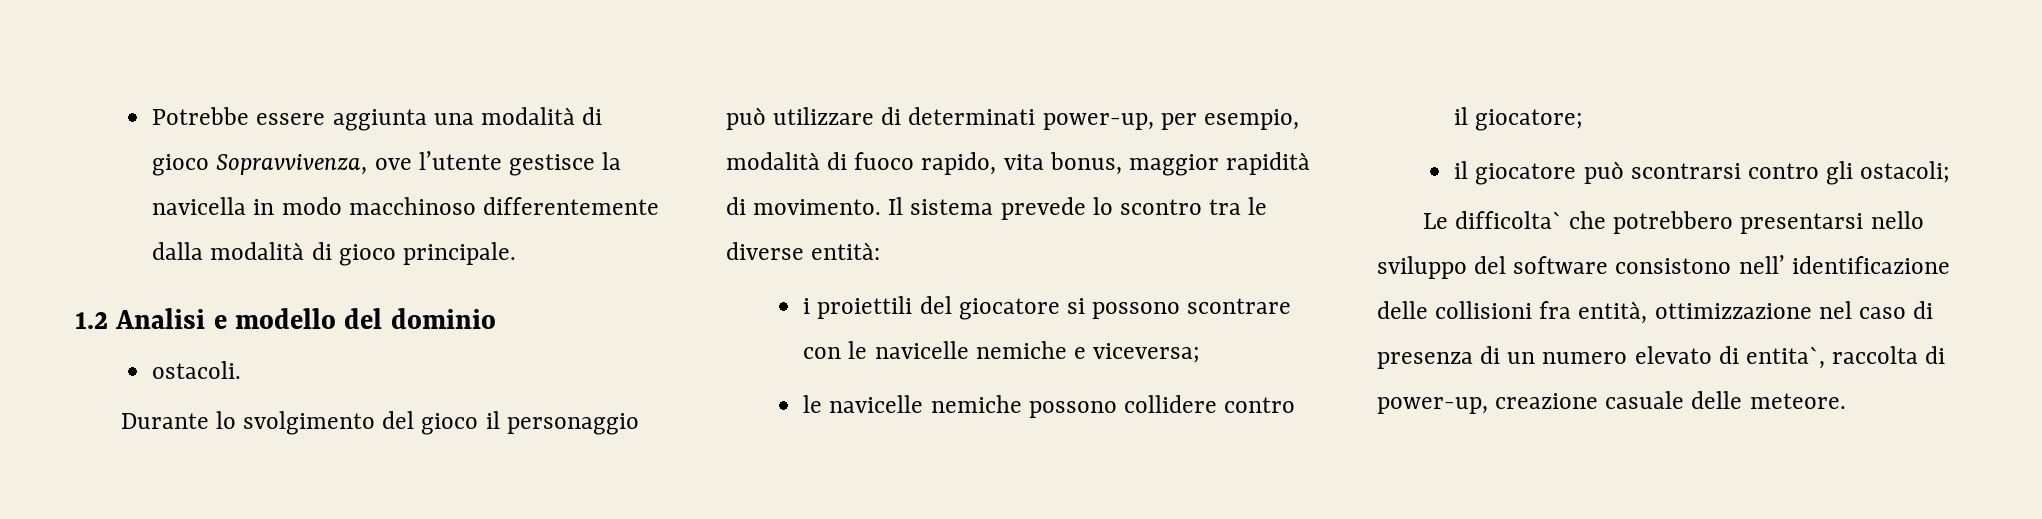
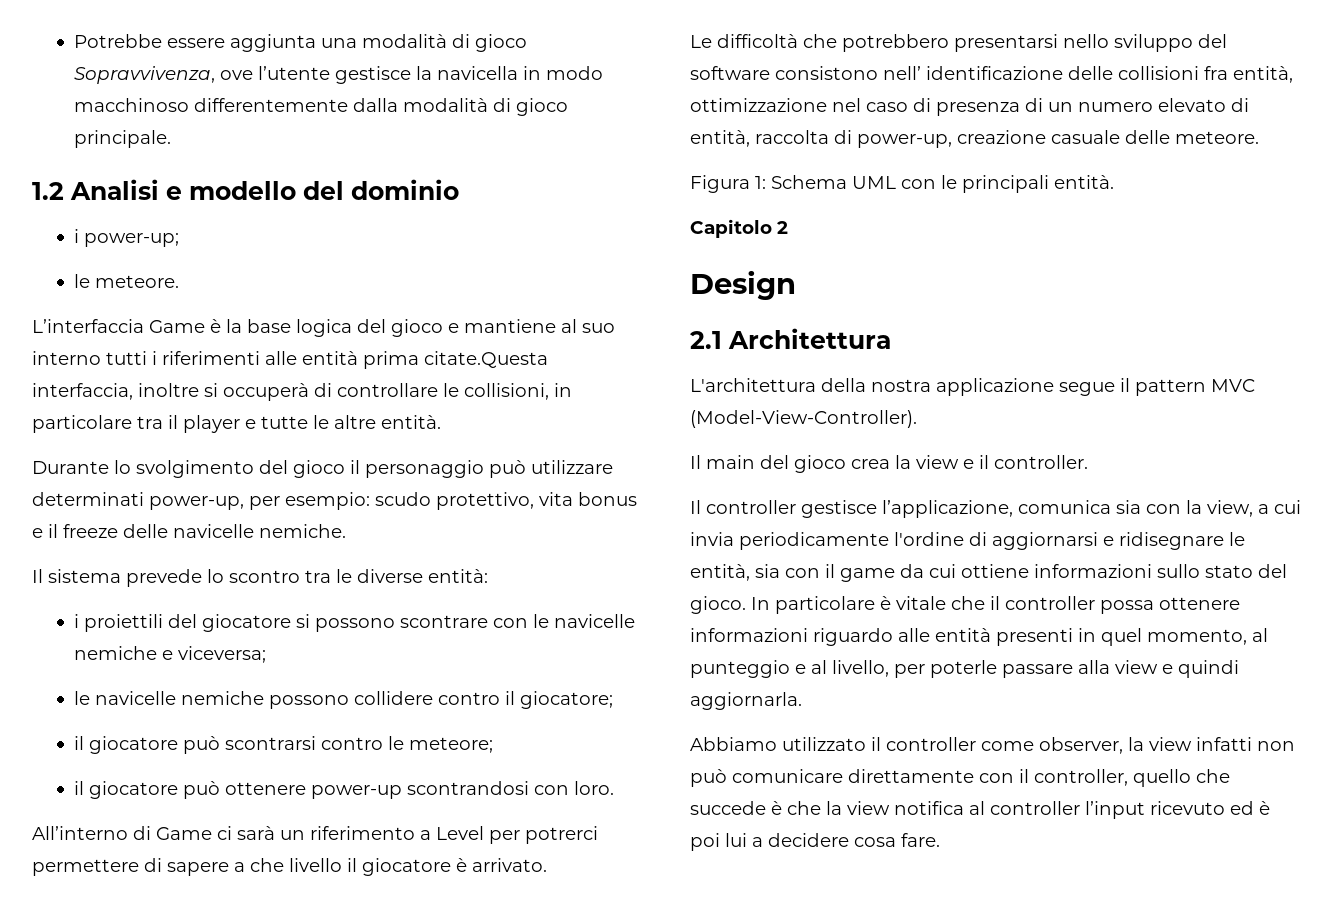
- ostacoli.
+ i power-up;
+ le meteore.
+ L’interfaccia Game è la base logica del gioco e mantiene al suo interno tutti i riferimenti alle entità prima citate.Questa interfaccia, inoltre si occuperà di controllare le collisioni, in particolare tra il player e tutte le altre entità.
- Durante lo svolgimento del gioco il personaggio può utilizzare di determinati power-up, per esempio, modalità di fuoco rapido, vita bonus, maggior rapidità di movimento. Il sistema prevede lo scontro tra le diverse entità:
+ Durante lo svolgimento del gioco il personaggio può utilizzare determinati power-up, per esempio: scudo protettivo, vita bonus e il freeze delle navicelle nemiche.
+ Il sistema prevede lo scontro tra le diverse entità:
- il giocatore può scontrarsi contro gli ostacoli;
+ il giocatore può scontrarsi contro le meteore;
+ il giocatore può ottenere power-up scontrandosi con loro.
+ All’interno di Game ci sarà un riferimento a Level per potrerci permettere di sapere a che livello il giocatore è arrivato.
- Le difficolta` che potrebbero presentarsi nello sviluppo del software consistono nell’ identificazione delle collisioni fra entità, ottimizzazione nel caso di presenza di un numero elevato di entita`, raccolta di power-up, creazione casuale delle meteore.
+ Le difficoltà che potrebbero presentarsi nello sviluppo del software consistono nell’ identificazione delle collisioni fra entità, ottimizzazione nel caso di presenza di un numero elevato di entità, raccolta di power-up, creazione casuale delle meteore.
+ Figura 1: Schema UML con le principali entità.
+ Capitolo 2
+ Design
+ 2.1 Architettura
+ L'architettura della nostra applicazione segue il pattern MVC (Model-View-Controller).
+ Il main del gioco crea la view e il controller.
+ Il controller gestisce l’applicazione, comunica sia con la view, a cui invia periodicamente l'ordine di aggiornarsi e ridisegnare le entità, sia con il game da cui ottiene informazioni sullo stato del gioco. In particolare è vitale che il controller possa ottenere informazioni riguardo alle entità presenti in quel momento, al punteggio e al livello, per poterle passare alla view e quindi aggiornarla.
+ Abbiamo utilizzato il controller come observer, la view infatti non può comunicare direttamente con il controller, quello che succede è che la view notifica al controller l’input ricevuto ed è poi lui a decidere cosa fare.

